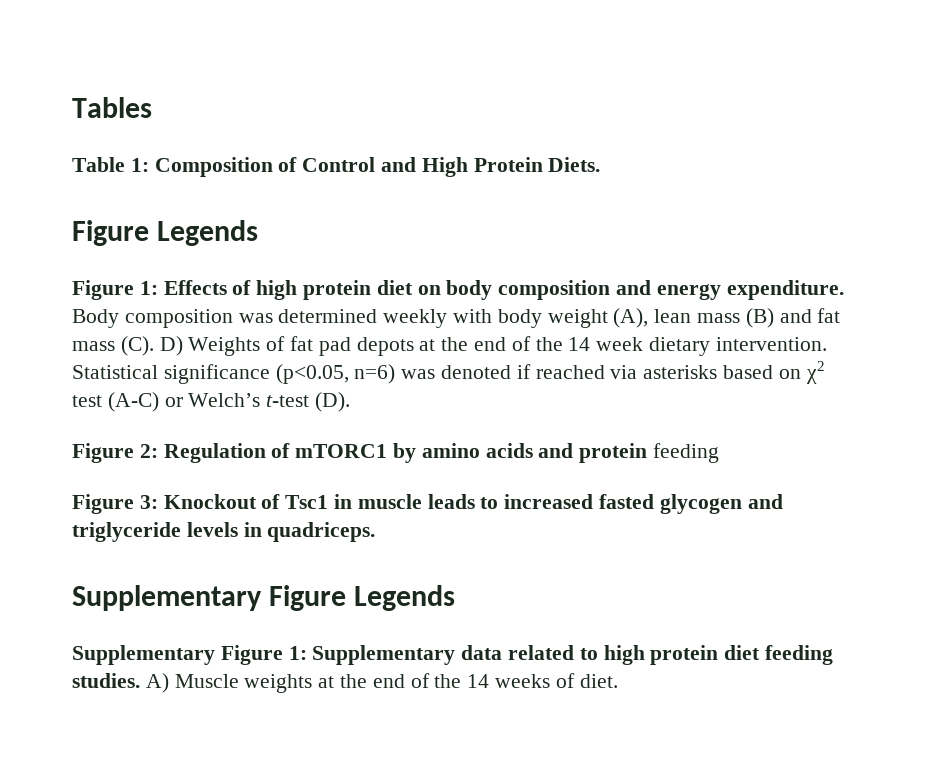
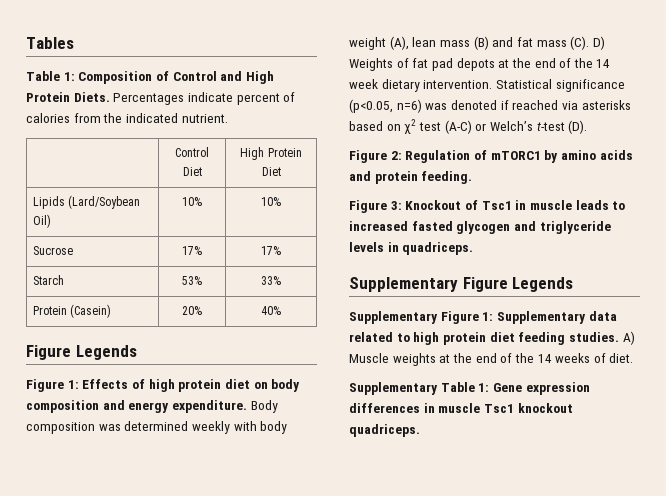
+ Percentages indicate percent of calories from the indicated nutrient.
+ | Control Diet | High Protein Diet
+ Lipids (Lard/Soybean Oil) | 10% | 10%
+ Sucrose | 17% | 17%
+ Starch | 53% | 33%
+ Protein (Casein) | 20% | 40%
- Figure 2: Regulation of mTORC1 by amino acids and protein feeding
+ Figure 2: Regulation of mTORC1 by amino acids and protein feeding.
+ Supplementary Table 1: Gene expression differences in muscle Tsc1 knockout quadriceps.

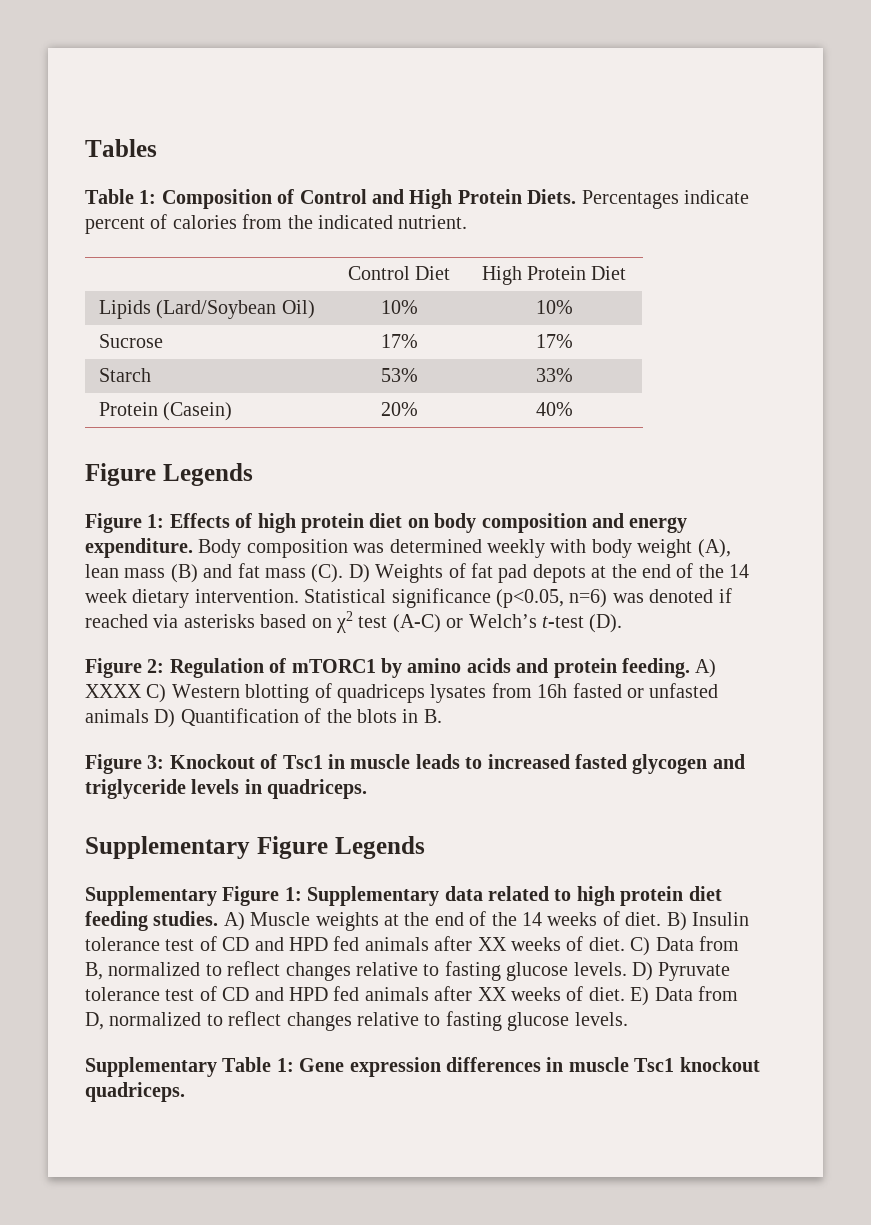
+ A) XXXX C) Western blotting of quadriceps lysates from 16h fasted or unfasted animals D) Quantification of the blots in B.
+ B) Insulin tolerance test of CD and HPD fed animals after XX weeks of diet. C) Data from B, normalized to reflect changes relative to fasting glucose levels. D) Pyruvate tolerance test of CD and HPD fed animals after XX weeks of diet. E) Data from D, normalized to reflect changes relative to fasting glucose levels.

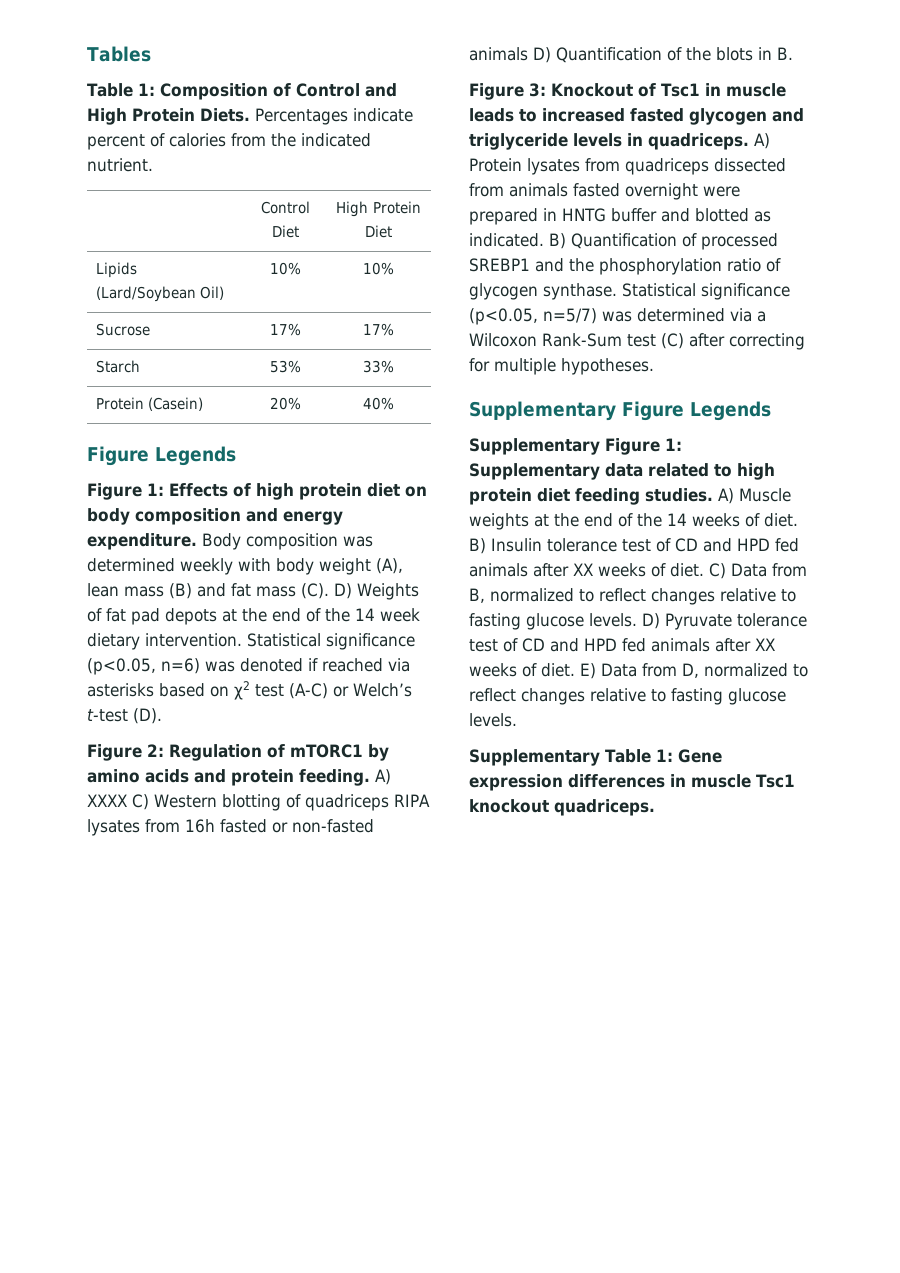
- A) XXXX C) Western blotting of quadriceps lysates from 16h fasted or unfasted animals D) Quantification of the blots in B.
+ A) XXXX C) Western blotting of quadriceps RIPA lysates from 16h fasted or non-fasted animals D) Quantification of the blots in B.
+ A) Protein lysates from quadriceps dissected from animals fasted overnight were prepared in HNTG buffer and blotted as indicated. B) Quantification of processed SREBP1 and the phosphorylation ratio of glycogen synthase. Statistical significance (p<0.05, n=5/7) was determined via a Wilcoxon Rank-Sum test (C) after correcting for multiple hypotheses.

